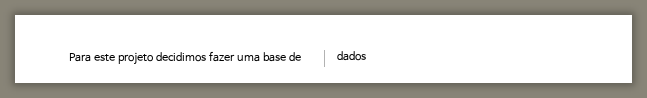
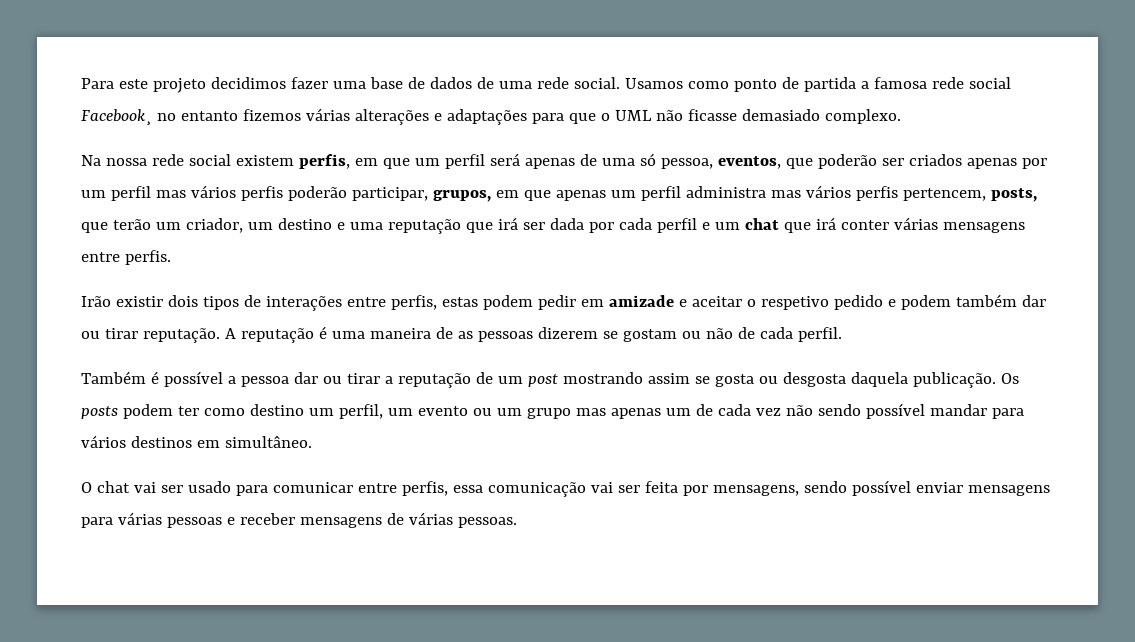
- Para este projeto decidimos fazer uma base de dados
+ Para este projeto decidimos fazer uma base de dados de uma rede social. Usamos como ponto de partida a famosa rede social Facebook¸ no entanto fizemos várias alterações e adaptações para que o UML não ficasse demasiado complexo.
+ Na nossa rede social existem perfis, em que um perfil será apenas de uma só pessoa, eventos, que poderão ser criados apenas por um perfil mas vários perfis poderão participar, grupos, em que apenas um perfil administra mas vários perfis pertencem, posts, que terão um criador, um destino e uma reputação que irá ser dada por cada perfil e um chat que irá conter várias mensagens entre perfis.
+ Irão existir dois tipos de interações entre perfis, estas podem pedir em amizade e aceitar o respetivo pedido e podem também dar ou tirar reputação. A reputação é uma maneira de as pessoas dizerem se gostam ou não de cada perfil.
+ Também é possível a pessoa dar ou tirar a reputação de um post mostrando assim se gosta ou desgosta daquela publicação. Os posts podem ter como destino um perfil, um evento ou um grupo mas apenas um de cada vez não sendo possível mandar para vários destinos em simultâneo.
+ O chat vai ser usado para comunicar entre perfis, essa comunicação vai ser feita por mensagens, sendo possível enviar mensagens para várias pessoas e receber mensagens de várias pessoas.

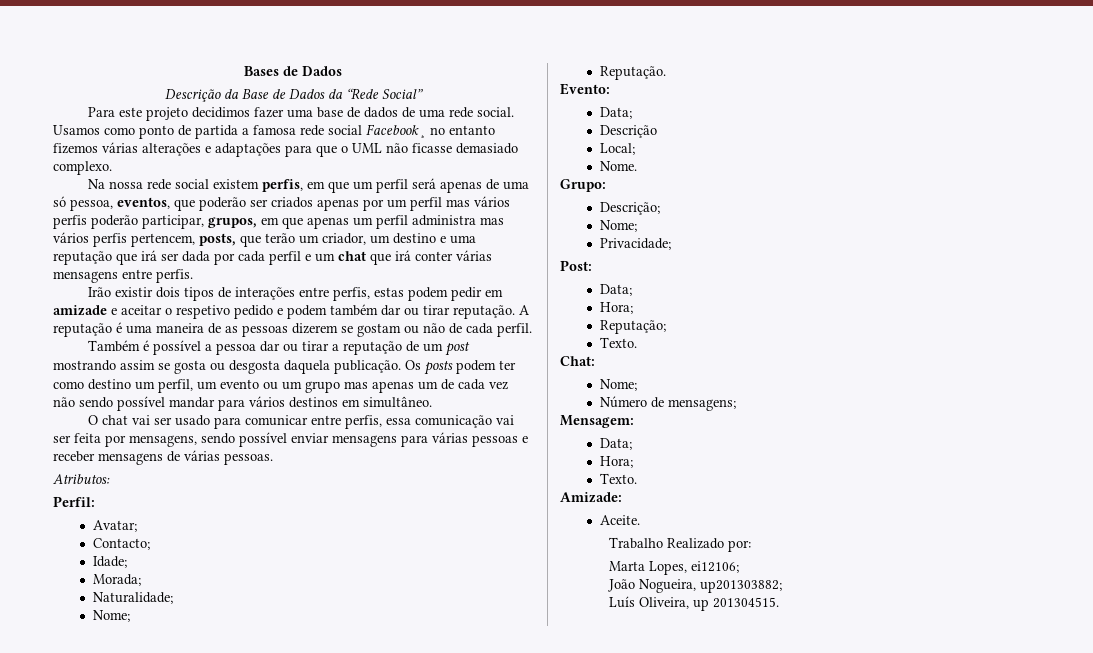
+ Bases de Dados
+ Descrição da Base de Dados da “Rede Social”
+ Atributos:
+ Perfil:
+ Avatar;
+ Contacto;
+ Idade;
+ Morada;
+ Naturalidade;
+ Nome;
+ Reputação.
+ Evento:
+ Data;
+ Descrição
+ Local;
+ Nome.
+ Grupo:
+ Descrição;
+ Nome;
+ Privacidade;
+ Post:
+ Data;
+ Hora;
+ Reputação;
+ Texto.
+ Chat:
+ Nome;
+ Número de mensagens;
+ Mensagem:
+ Data;
+ Hora;
+ Texto.
+ Amizade:
+ Aceite.
+ Trabalho Realizado por:
+ Marta Lopes, ei12106;
+ João Nogueira, up201303882;
+ Luís Oliveira, up 201304515.

